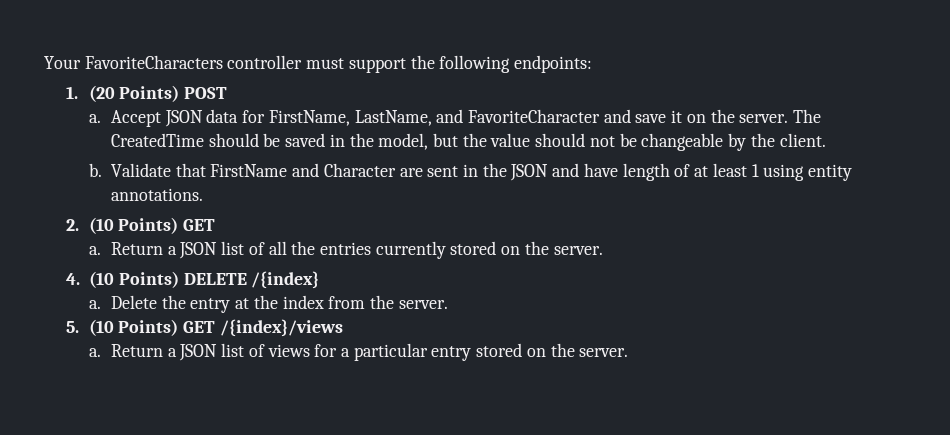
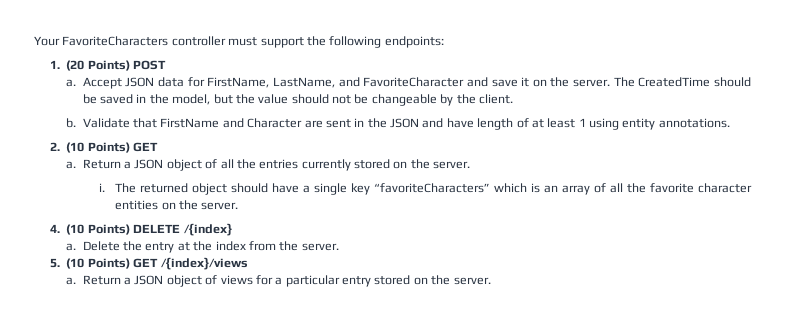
- Return a JSON list of all the entries currently stored on the server.
+ Return a JSON object of all the entries currently stored on the server.
+ i. The returned object should have a single key “favoriteCharacters” which is an array of all the favorite character entities on the server.
- Return a JSON list of views for a particular entry stored on the server.
+ Return a JSON object of views for a particular entry stored on the server.

